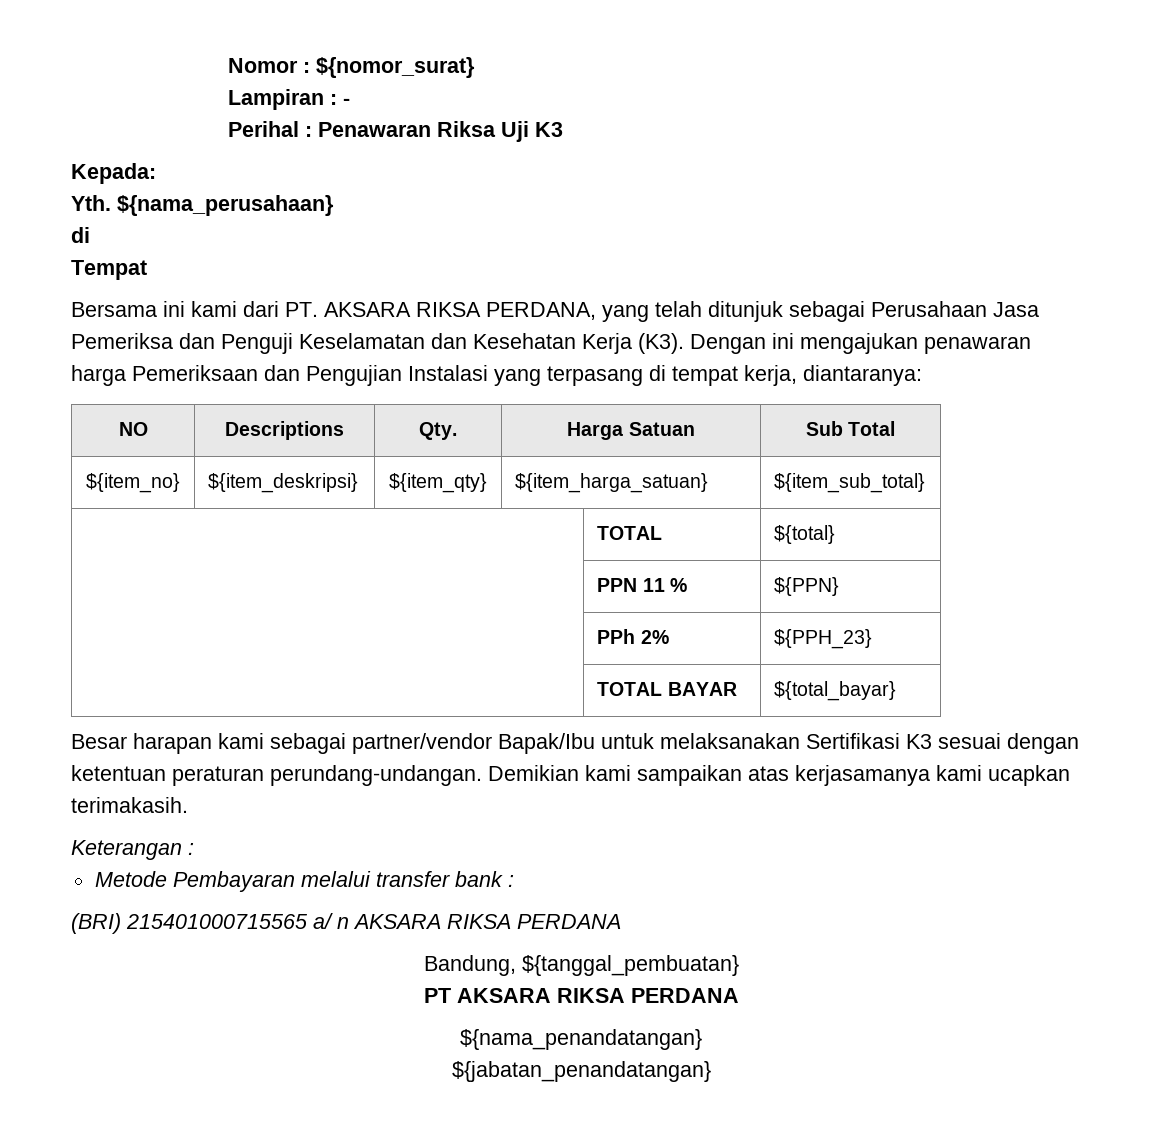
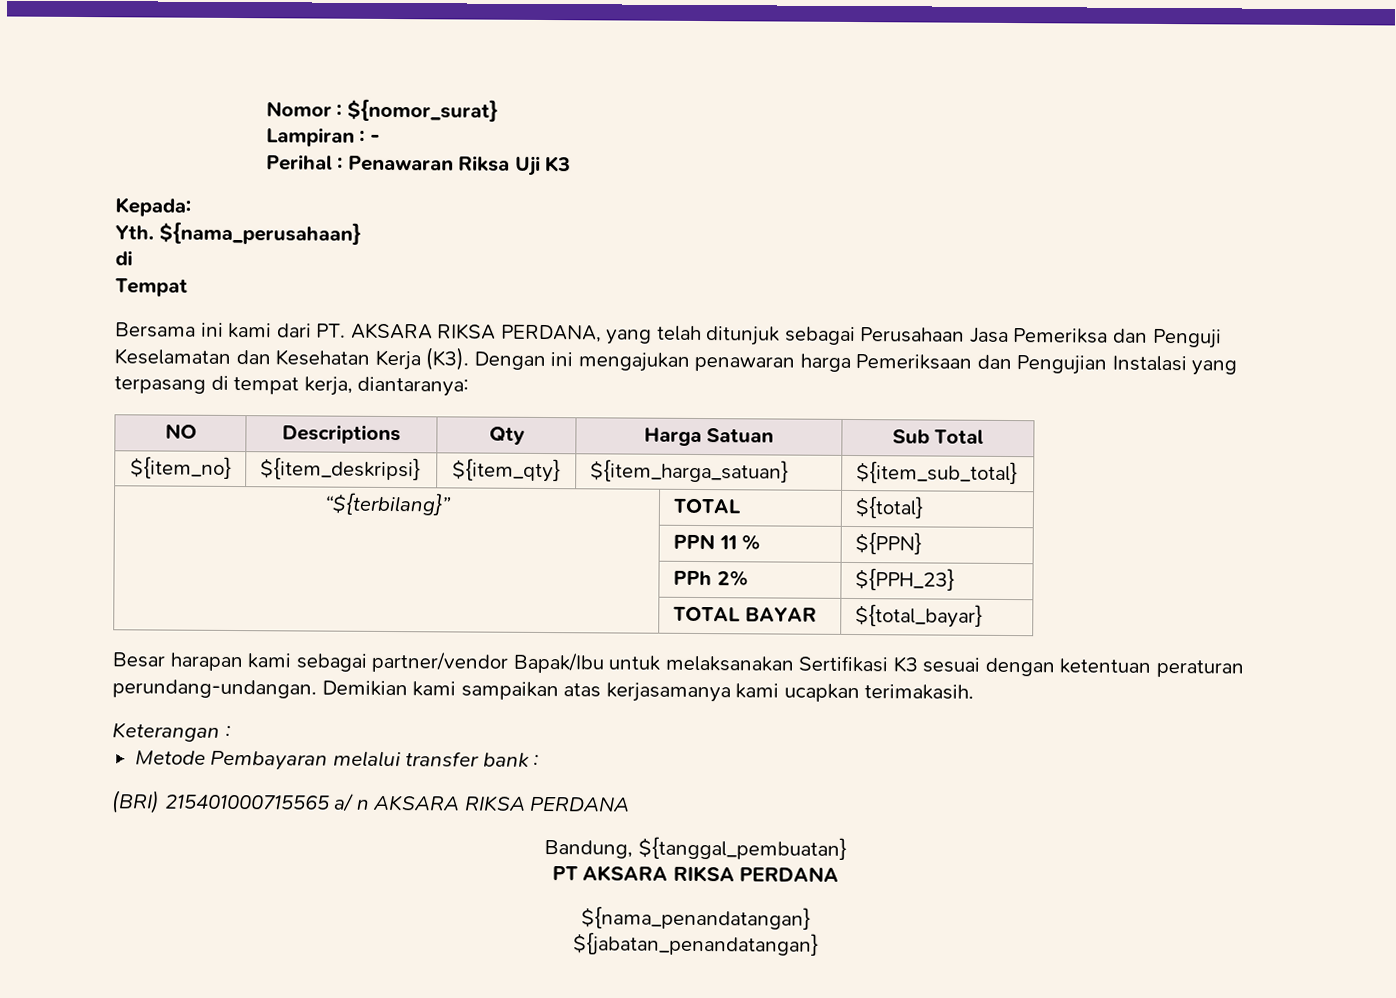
- NO | Descriptions | Qty. | Harga Satuan | Sub Total
+ NO | Descriptions | Qty | Harga Satuan | Sub Total
- | TOTAL | ${total}
+ “${terbilang}” | TOTAL | ${total}

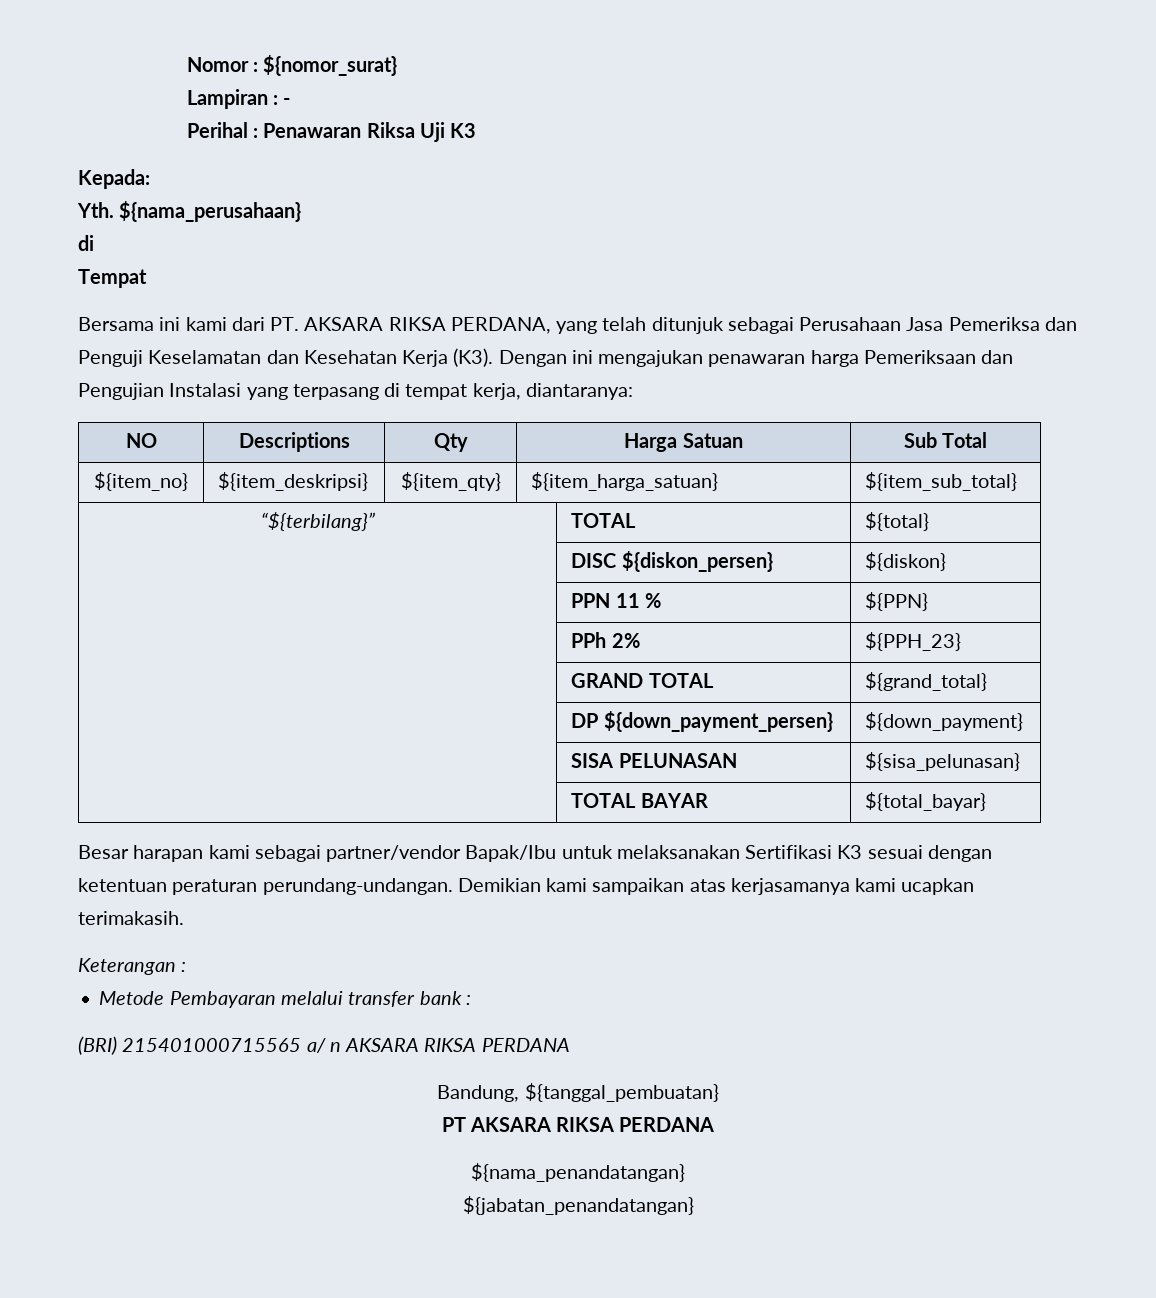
+ | DISC ${diskon_persen} | ${diskon}
+ | GRAND TOTAL | ${grand_total}
+ | DP ${down_payment_persen} | ${down_payment}
+ | SISA PELUNASAN | ${sisa_pelunasan}

